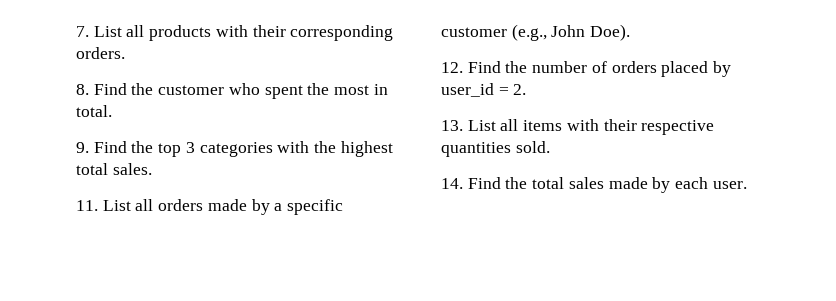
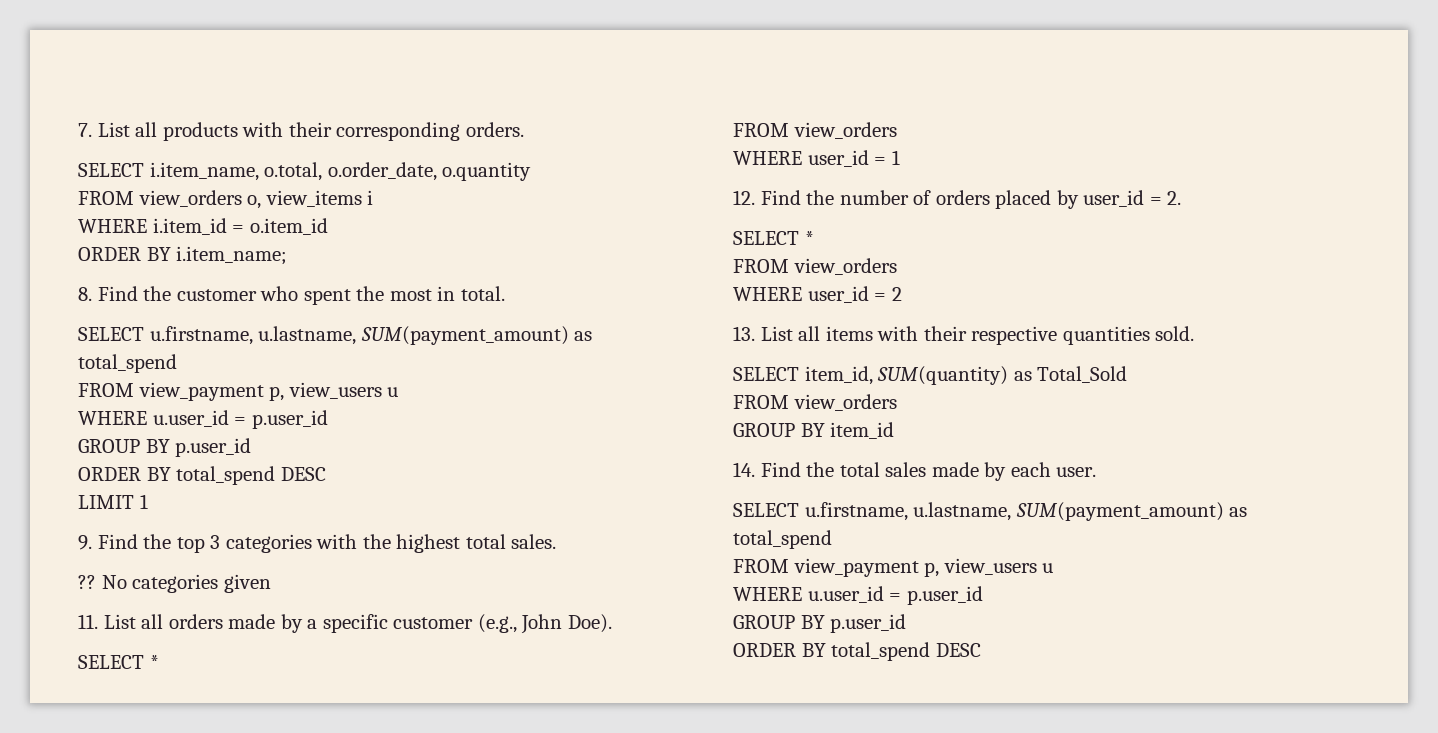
+ SELECT i.item_name, o.total, o.order_date, o.quantity
+ FROM view_orders o, view_items i
+ WHERE i.item_id = o.item_id
+ ORDER BY i.item_name;
  8. Find the customer who spent the most in total.
+ SELECT u.firstname, u.lastname, SUM(payment_amount) as total_spend
+ FROM view_payment p, view_users u
+ WHERE u.user_id = p.user_id
+ GROUP BY p.user_id
+ ORDER BY total_spend DESC
+ LIMIT 1
+ ?? No categories given
  11. List all orders made by a specific customer (e.g., John Doe).
+ SELECT *
+ FROM view_orders
+ WHERE user_id = 1
  12. Find the number of orders placed by user_id = 2.
+ SELECT *
+ FROM view_orders
+ WHERE user_id = 2
+ SELECT item_id, SUM(quantity) as Total_Sold
+ FROM view_orders
+ GROUP BY item_id
  14. Find the total sales made by each user.
+ SELECT u.firstname, u.lastname, SUM(payment_amount) as total_spend
+ FROM view_payment p, view_users u
+ WHERE u.user_id = p.user_id
+ GROUP BY p.user_id
+ ORDER BY total_spend DESC

